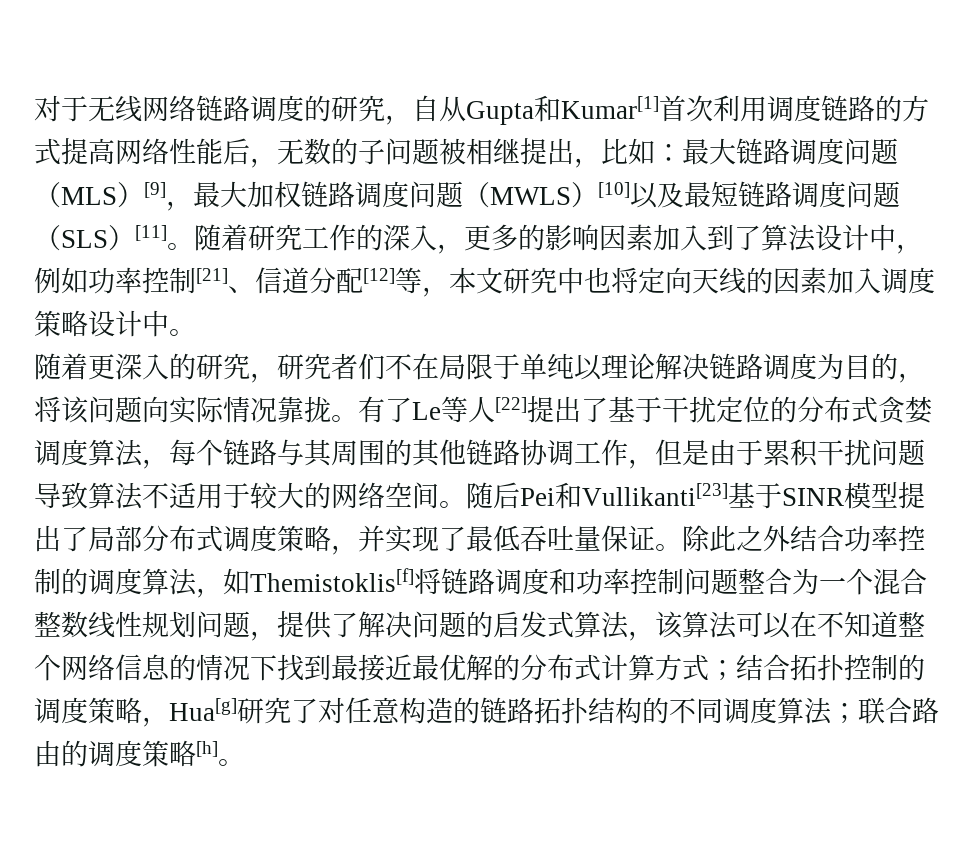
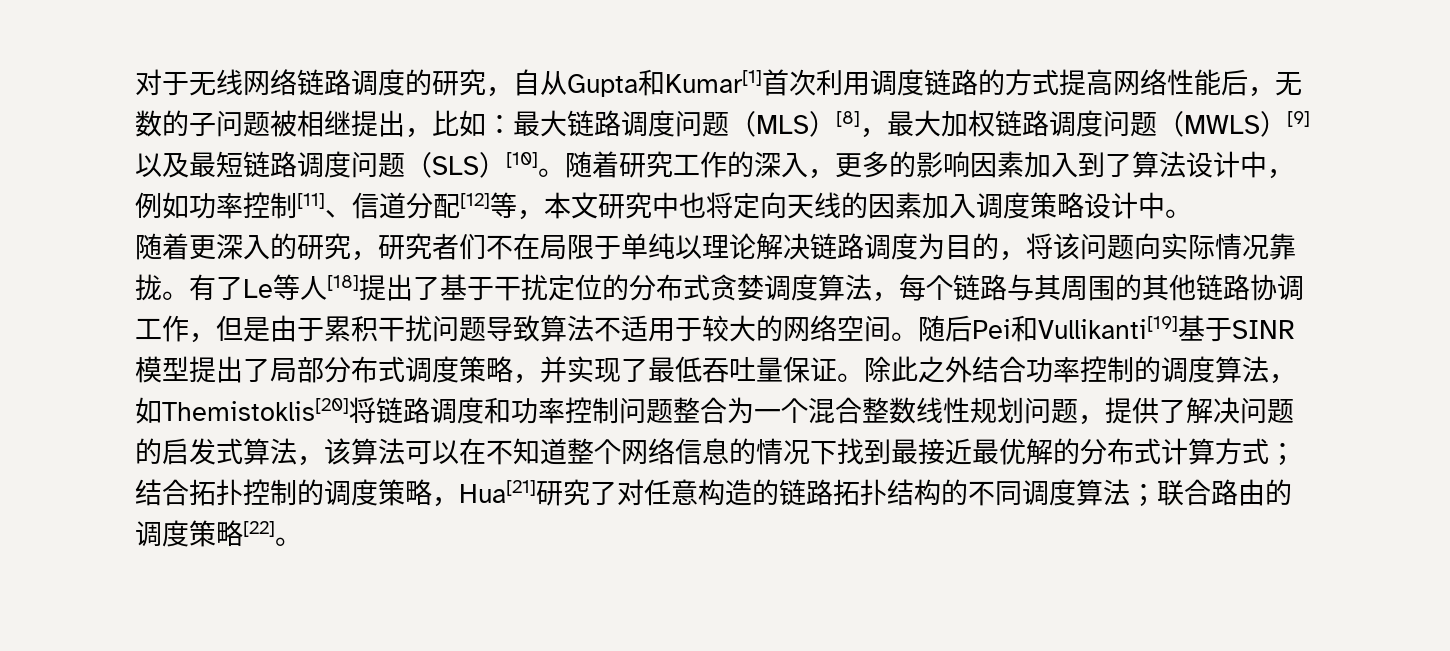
- 对于无线网络链路调度的研究，自从Gupta和Kumar[1]首次利用调度链路的方式提高网络性能后，无数的子问题被相继提出，比如：最大链路调度问题（MLS）[9]，最大加权链路调度问题（MWLS）[10]以及最短链路调度问题（SLS）[11]。
+ 对于无线网络链路调度的研究，自从Gupta和Kumar[1]首次利用调度链路的方式提高网络性能后，无数的子问题被相继提出，比如：最大链路调度问题（MLS）[8]，最大加权链路调度问题（MWLS）[9]以及最短链路调度问题（SLS）[10]。
- 随着研究工作的深入，更多的影响因素加入到了算法设计中，例如功率控制[21]、信道分配[12]等，本文研究中也将定向天线的因素加入调度策略设计中。
+ 随着研究工作的深入，更多的影响因素加入到了算法设计中，例如功率控制[11]、信道分配[12]等，本文研究中也将定向天线的因素加入调度策略设计中。
- 有了Le等人[22]提出了基于干扰定位的分布式贪婪调度算法，每个链路与其周围的其他链路协调工作，但是由于累积干扰问题导致算法不适用于较大的网络空间。
+ 有了Le等人[18]提出了基于干扰定位的分布式贪婪调度算法，每个链路与其周围的其他链路协调工作，但是由于累积干扰问题导致算法不适用于较大的网络空间。
- 随后Pei和Vullikanti[23]基于SINR模型提出了局部分布式调度策略，并实现了最低吞吐量保证。
+ 随后Pei和Vullikanti[19]基于SINR模型提出了局部分布式调度策略，并实现了最低吞吐量保证。
- 除此之外结合功率控制的调度算法，如Themistoklis[f]将链路调度和功率控制问题整合为一个混合整数线性规划问题，提供了解决问题的启发式算法，该算法可以在不知道整个网络信息的情况下找到最接近最优解的分布式计算方式；
+ 除此之外结合功率控制的调度算法，如Themistoklis[20]将链路调度和功率控制问题整合为一个混合整数线性规划问题，提供了解决问题的启发式算法，该算法可以在不知道整个网络信息的情况下找到最接近最优解的分布式计算方式；
- 结合拓扑控制的调度策略，Hua[g]研究了对任意构造的链路拓扑结构的不同调度算法；
+ 结合拓扑控制的调度策略，Hua[21]研究了对任意构造的链路拓扑结构的不同调度算法；
- 联合路由的调度策略[h]。
+ 联合路由的调度策略[22]。

